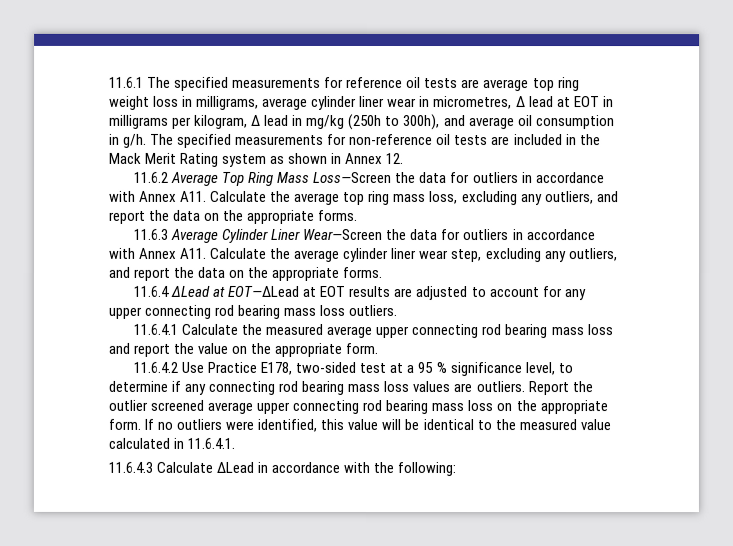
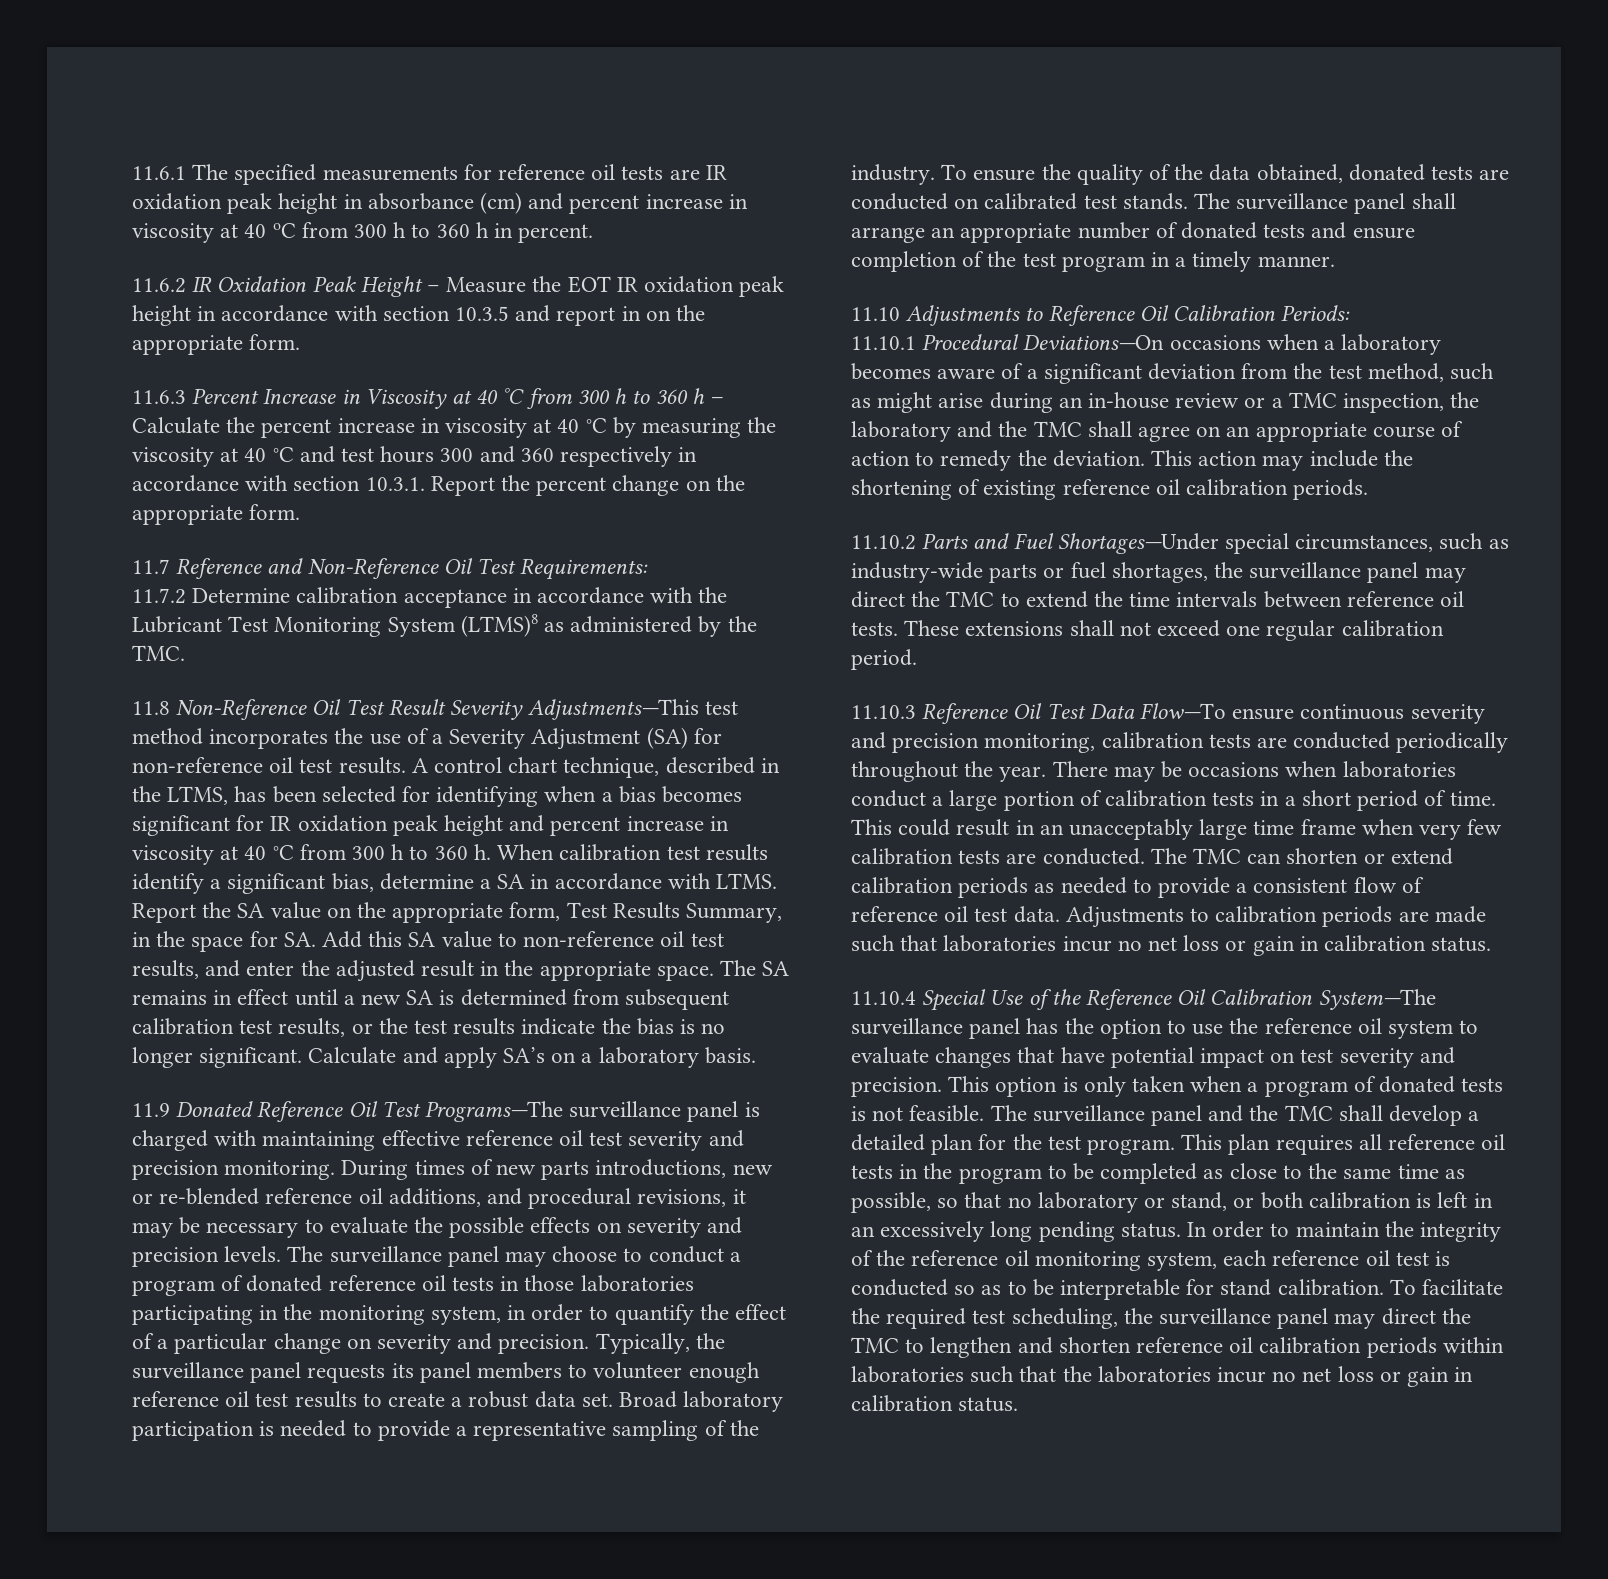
- 11.6.1 The specified measurements for reference oil tests are average top ring weight loss in milligrams, average cylinder liner wear in micrometres, Δ lead at EOT in milligrams per kilogram, Δ lead in mg/kg (250h to 300h), and average oil consumption in g/h. The specified measurements for non-reference oil tests are included in the Mack Merit Rating system as shown in Annex 12.
- 11.6.2 Average Top Ring Mass Loss—Screen the data for outliers in accordance with Annex A11. Calculate the average top ring mass loss, excluding any outliers, and report the data on the appropriate forms.
- 11.6.3 Average Cylinder Liner Wear—Screen the data for outliers in accordance with Annex A11. Calculate the average cylinder liner wear step, excluding any outliers, and report the data on the appropriate forms.
- 11.6.4 ΔLead at EOT—ΔLead at EOT results are adjusted to account for any upper connecting rod bearing mass loss outliers.
- 11.6.4.1 Calculate the measured average upper connecting rod bearing mass loss and report the value on the appropriate form.
- 11.6.4.2 Use Practice E178, two-sided test at a 95 % significance level, to determine if any connecting rod bearing mass loss values are outliers. Report the outlier screened average upper connecting rod bearing mass loss on the appropriate form. If no outliers were identified, this value will be identical to the measured value calculated in 11.6.4.1.
- 11.6.4.3 Calculate ΔLead in accordance with the following:
+ 11.6.1 The specified measurements for reference oil tests are IR oxidation peak height in absorbance (cm) and percent increase in viscosity at 40 oC from 300 h to 360 h in percent.
+ 11.6.2 IR Oxidation Peak Height – Measure the EOT IR oxidation peak height in accordance with section 10.3.5 and report in on the appropriate form.
+ 11.6.3 Percent Increase in Viscosity at 40 °C from 300 h to 360 h – Calculate the percent increase in viscosity at 40 °C by measuring the viscosity at 40 °C and test hours 300 and 360 respectively in accordance with section 10.3.1. Report the percent change on the appropriate form.
+ 11.7 Reference and Non-Reference Oil Test Requirements:
+ 11.7.2 Determine calibration acceptance in accordance with the Lubricant Test Monitoring System (LTMS)8 as administered by the TMC.
+ 11.8 Non-Reference Oil Test Result Severity Adjustments—This test method incorporates the use of a Severity Adjustment (SA) for non-reference oil test results. A control chart technique, described in the LTMS, has been selected for identifying when a bias becomes significant for IR oxidation peak height and percent increase in viscosity at 40 °C from 300 h to 360 h. When calibration test results identify a significant bias, determine a SA in accordance with LTMS. Report the SA value on the appropriate form, Test Results Summary, in the space for SA. Add this SA value to non-reference oil test results, and enter the adjusted result in the appropriate space. The SA remains in effect until a new SA is determined from subsequent calibration test results, or the test results indicate the bias is no longer significant. Calculate and apply SA’s on a laboratory basis.
+ 11.9 Donated Reference Oil Test Programs—The surveillance panel is charged with maintaining effective reference oil test severity and precision monitoring. During times of new parts introductions, new or re-blended reference oil additions, and procedural revisions, it may be necessary to evaluate the possible effects on severity and precision levels. The surveillance panel may choose to conduct a program of donated reference oil tests in those laboratories participating in the monitoring system, in order to quantify the effect of a particular change on severity and precision. Typically, the surveillance panel requests its panel members to volunteer enough reference oil test results to create a robust data set. Broad laboratory participation is needed to provide a representative sampling of the industry. To ensure the quality of the data obtained, donated tests are conducted on calibrated test stands. The surveillance panel shall arrange an appropriate number of donated tests and ensure completion of the test program in a timely manner.
+ 11.10 Adjustments to Reference Oil Calibration Periods:
+ 11.10.1 Procedural Deviations—On occasions when a laboratory becomes aware of a significant deviation from the test method, such as might arise during an in-house review or a TMC inspection, the laboratory and the TMC shall agree on an appropriate course of action to remedy the deviation. This action may include the shortening of existing reference oil calibration periods.
+ 11.10.2 Parts and Fuel Shortages—Under special circumstances, such as industry-wide parts or fuel shortages, the surveillance panel may direct the TMC to extend the time intervals between reference oil tests. These extensions shall not exceed one regular calibration period.
+ 11.10.3 Reference Oil Test Data Flow—To ensure continuous severity and precision monitoring, calibration tests are conducted periodically throughout the year. There may be occasions when laboratories conduct a large portion of calibration tests in a short period of time. This could result in an unacceptably large time frame when very few calibration tests are conducted. The TMC can shorten or extend calibration periods as needed to provide a consistent flow of reference oil test data. Adjustments to calibration periods are made such that laboratories incur no net loss or gain in calibration status.
+ 11.10.4 Special Use of the Reference Oil Calibration System—The surveillance panel has the option to use the reference oil system to evaluate changes that have potential impact on test severity and precision. This option is only taken when a program of donated tests is not feasible. The surveillance panel and the TMC shall develop a detailed plan for the test program. This plan requires all reference oil tests in the program to be completed as close to the same time as possible, so that no laboratory or stand, or both calibration is left in an excessively long pending status. In order to maintain the integrity of the reference oil monitoring system, each reference oil test is conducted so as to be interpretable for stand calibration. To facilitate the required test scheduling, the surveillance panel may direct the TMC to lengthen and shorten reference oil calibration periods within laboratories such that the laboratories incur no net loss or gain in calibration status.

